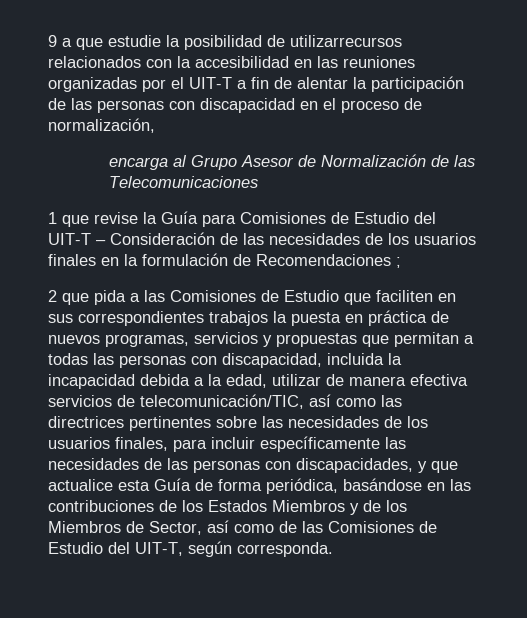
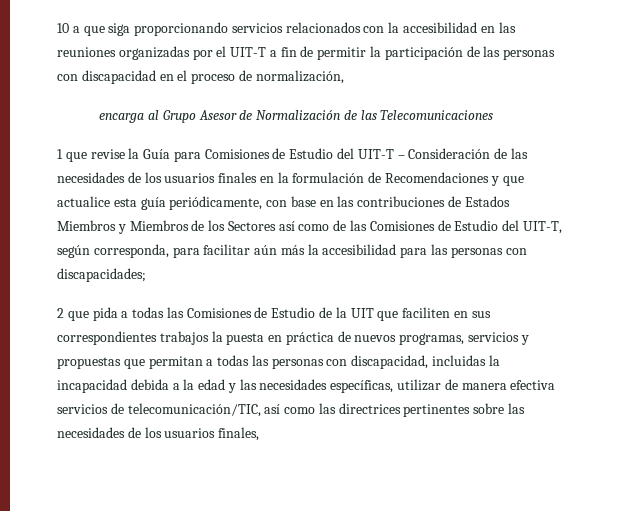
- 9 a que estudie la posibilidad de utilizarrecursos relacionados con la accesibilidad en las reuniones organizadas por el UIT-T a fin de alentar la participación de las personas con discapacidad en el proceso de normalización,
+ 10 a que siga proporcionando servicios relacionados con la accesibilidad en las reuniones organizadas por el UIT-T a fin de permitir la participación de las personas con discapacidad en el proceso de normalización,
- 1 que revise la Guía para Comisiones de Estudio del UIT-T – Consideración de las necesidades de los usuarios finales en la formulación de Recomendaciones ;
+ 1 que revise la Guía para Comisiones de Estudio del UIT-T – Consideración de las necesidades de los usuarios finales en la formulación de Recomendaciones y que actualice esta guía periódicamente, con base en las contribuciones de Estados Miembros y Miembros de los Sectores así como de las Comisiones de Estudio del UIT-T, según corresponda, para facilitar aún más la accesibilidad para las personas con discapacidades;
- 2 que pida a las Comisiones de Estudio que faciliten en sus correspondientes trabajos la puesta en práctica de nuevos programas, servicios y propuestas que permitan a todas las personas con discapacidad, incluida la incapacidad debida a la edad, utilizar de manera efectiva servicios de telecomunicación/TIC, así como las directrices pertinentes sobre las necesidades de los usuarios finales, para incluir específicamente las necesidades de las personas con discapacidades, y que actualice esta Guía de forma periódica, basándose en las contribuciones de los Estados Miembros y de los Miembros de Sector, así como de las Comisiones de Estudio del UIT-T, según corresponda.
+ 2 que pida a todas las Comisiones de Estudio de la UIT que faciliten en sus correspondientes trabajos la puesta en práctica de nuevos programas, servicios y propuestas que permitan a todas las personas con discapacidad, incluidas la incapacidad debida a la edad y las necesidades específicas, utilizar de manera efectiva servicios de telecomunicación/TIC, así como las directrices pertinentes sobre las necesidades de los usuarios finales,

